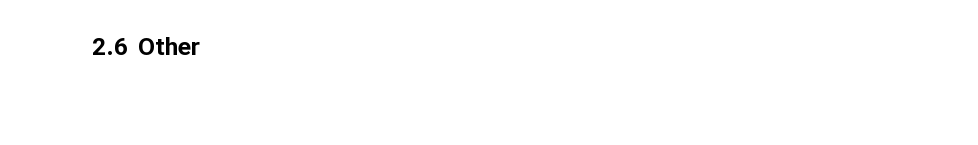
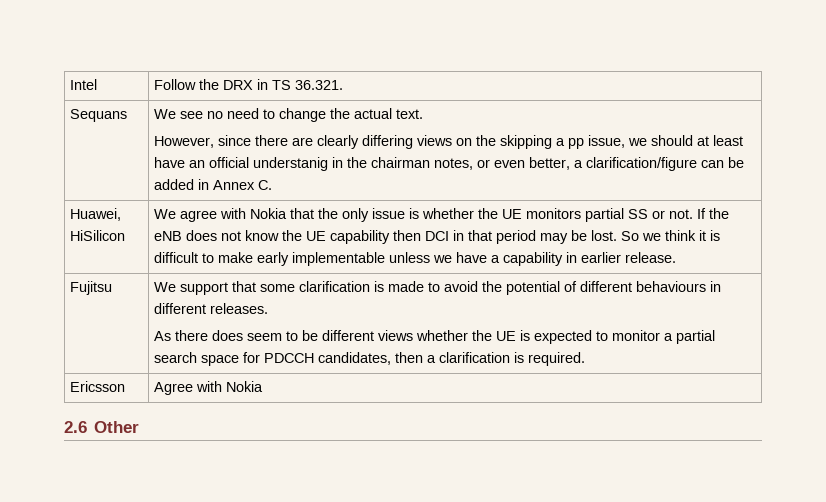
+ Intel | Follow the DRX in TS 36.321.
+ Sequans | We see no need to change the actual text.
+ However, since there are clearly differing views on the skipping a pp issue, we should at least have an official understanig in the chairman notes, or even better, a clarification/figure can be added in Annex C.
+ Huawei, HiSilicon | We agree with Nokia that the only issue is whether the UE monitors partial SS or not. If the eNB does not know the UE capability then DCI in that period may be lost. So we think it is difficult to make early implementable unless we have a capability in earlier release.
+ Fujitsu | We support that some clarification is made to avoid the potential of different behaviours in different releases.
+ As there does seem to be different views whether the UE is expected to monitor a partial search space for PDCCH candidates, then a clarification is required.
+ Ericsson | Agree with Nokia

